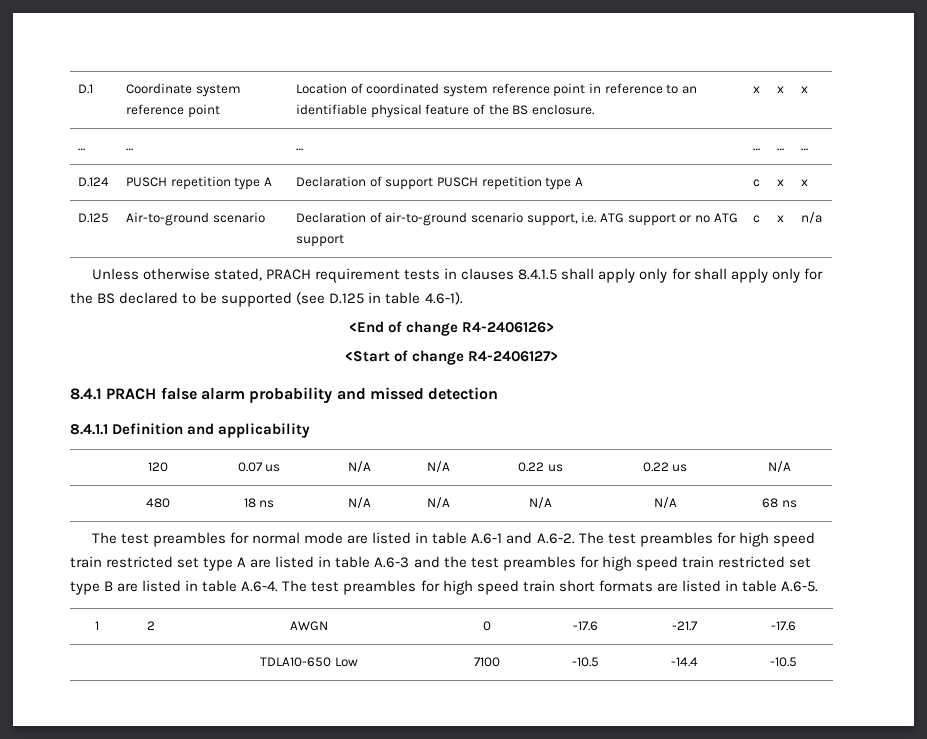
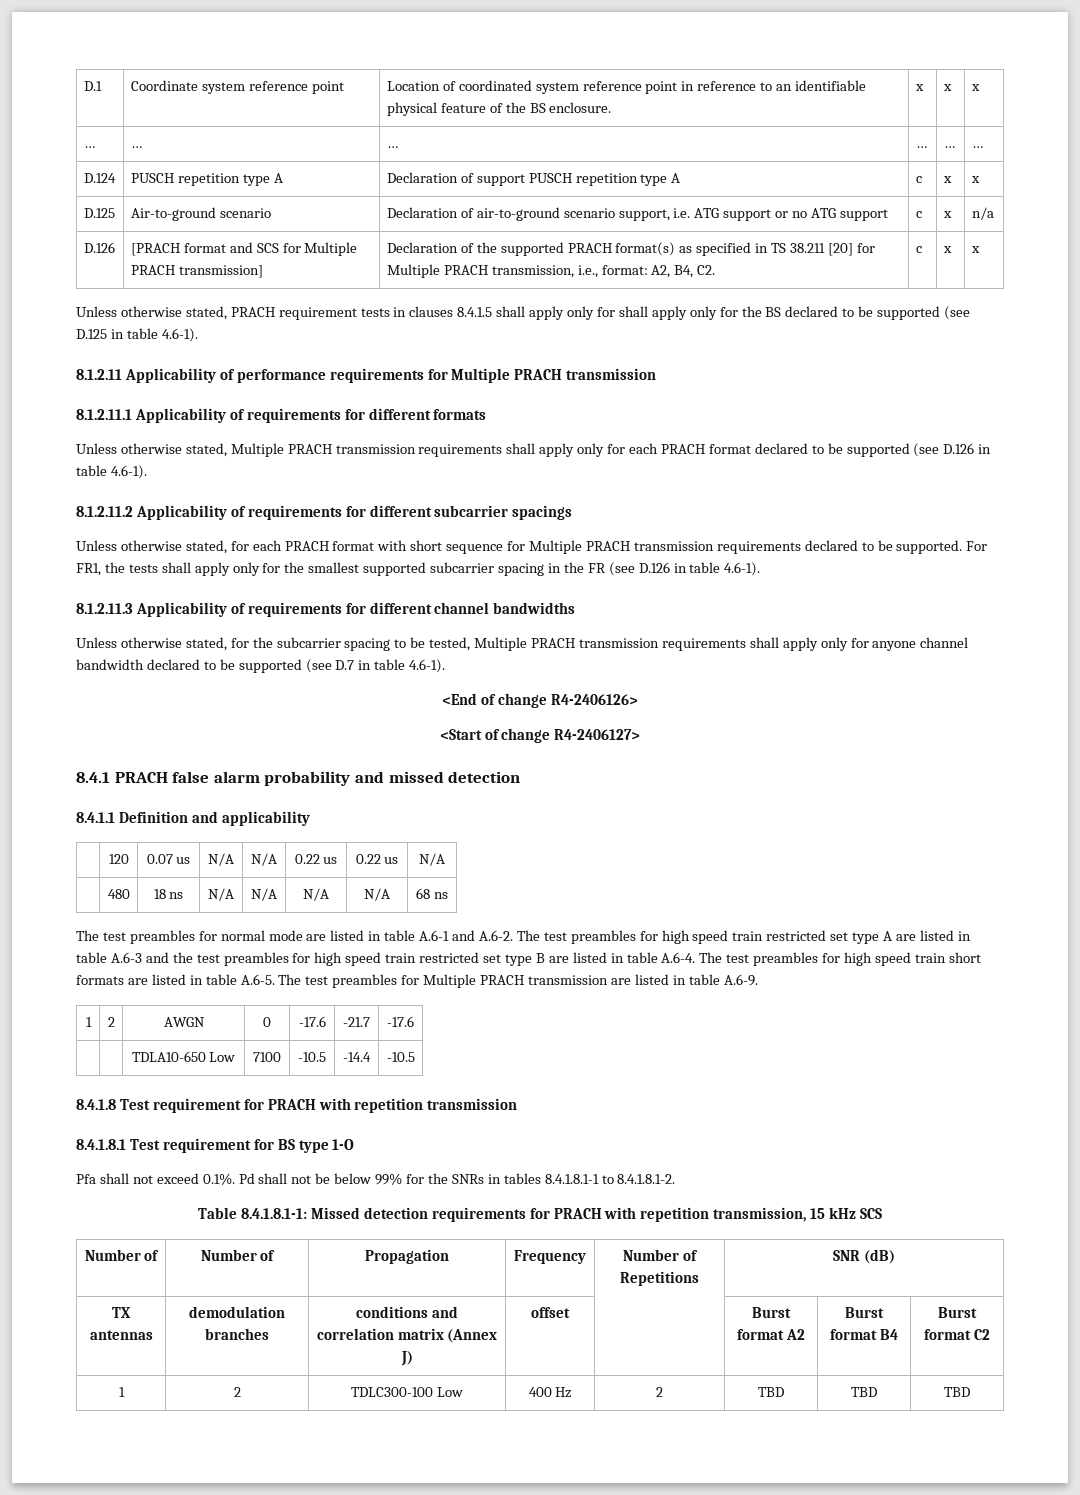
+ D.126 | [PRACH format and SCS for Multiple PRACH transmission] | Declaration of the supported PRACH format(s) as specified in TS 38.211 [20] for Multiple PRACH transmission, i.e., format: A2, B4, C2. | c | x | x
+ 8.1.2.11 Applicability of performance requirements for Multiple PRACH transmission
+ 8.1.2.11.1 Applicability of requirements for different formats
+ Unless otherwise stated, Multiple PRACH transmission requirements shall apply only for each PRACH format declared to be supported (see D.126 in table 4.6-1).
+ 8.1.2.11.2 Applicability of requirements for different subcarrier spacings
+ Unless otherwise stated, for each PRACH format with short sequence for Multiple PRACH transmission requirements declared to be supported. For FR1, the tests shall apply only for the smallest supported subcarrier spacing in the FR (see D.126 in table 4.6-1).
+ 8.1.2.11.3 Applicability of requirements for different channel bandwidths
+ Unless otherwise stated, for the subcarrier spacing to be tested, Multiple PRACH transmission requirements shall apply only for anyone channel bandwidth declared to be supported (see D.7 in table 4.6-1).
- The test preambles for normal mode are listed in table A.6-1 and A.6-2. The test preambles for high speed train restricted set type A are listed in table A.6-3 and the test preambles for high speed train restricted set type B are listed in table A.6-4. The test preambles for high speed train short formats are listed in table A.6-5.
+ The test preambles for normal mode are listed in table A.6-1 and A.6-2. The test preambles for high speed train restricted set type A are listed in table A.6-3 and the test preambles for high speed train restricted set type B are listed in table A.6-4. The test preambles for high speed train short formats are listed in table A.6-5. The test preambles for Multiple PRACH transmission are listed in table A.6-9.
+ 8.4.1.8 Test requirement for PRACH with repetition transmission
+ 8.4.1.8.1 Test requirement for BS type 1-O
+ Pfa shall not exceed 0.1%. Pd shall not be below 99% for the SNRs in tables 8.4.1.8.1-1 to 8.4.1.8.1-2.
+ Table 8.4.1.8.1-1: Missed detection requirements for PRACH with repetition transmission, 15 kHz SCS
+ Number of | Number of | Propagation | Frequency | Number of Repetitions | SNR (dB)
+ TX antennas | demodulation branches | conditions and correlation matrix (Annex J) | offset | | Burst format A2 | Burst format B4 | Burst format C2
+ 1 | 2 | TDLC300-100 Low | 400 Hz | 2 | TBD | TBD | TBD

